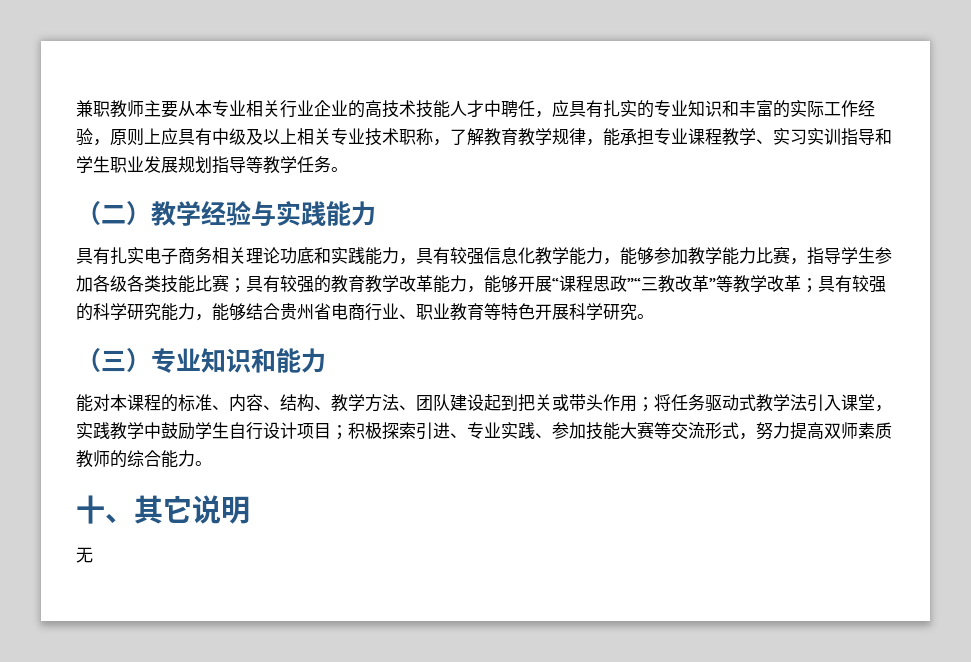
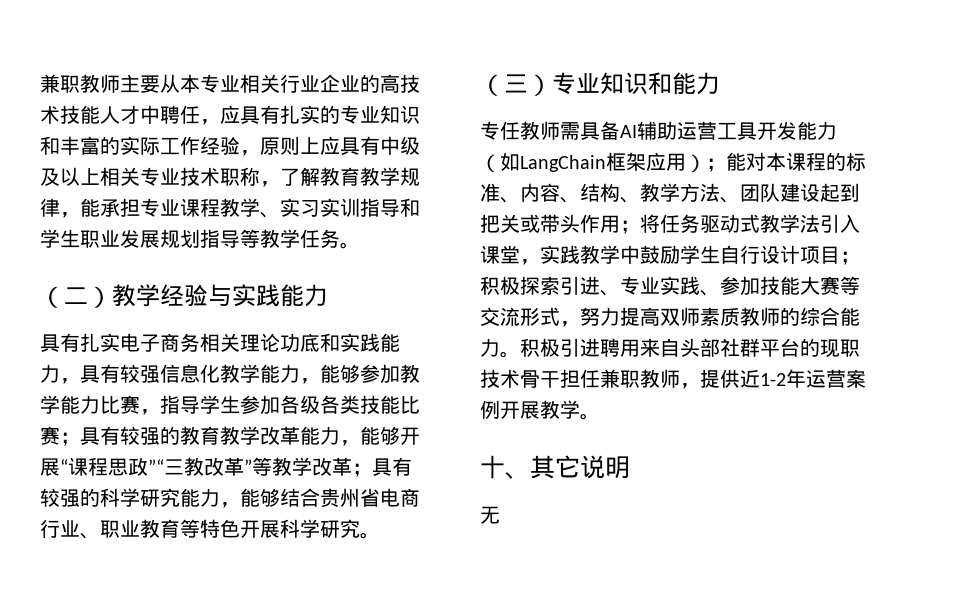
- 能对本课程的标准、内容、结构、教学方法、团队建设起到把关或带头作用；将任务驱动式教学法引入课堂，实践教学中鼓励学生自行设计项目；积极探索引进、专业实践、参加技能大赛等交流形式，努力提高双师素质教师的综合能力。
+ 专任教师需具备AI辅助运营工具开发能力（如LangChain框架应用）；能对本课程的标准、内容、结构、教学方法、团队建设起到把关或带头作用；将任务驱动式教学法引入课堂，实践教学中鼓励学生自行设计项目；积极探索引进、专业实践、参加技能大赛等交流形式，努力提高双师素质教师的综合能力。积极引进聘用来自头部社群平台的现职技术骨干担任兼职教师，提供近1-2年运营案例开展教学。

